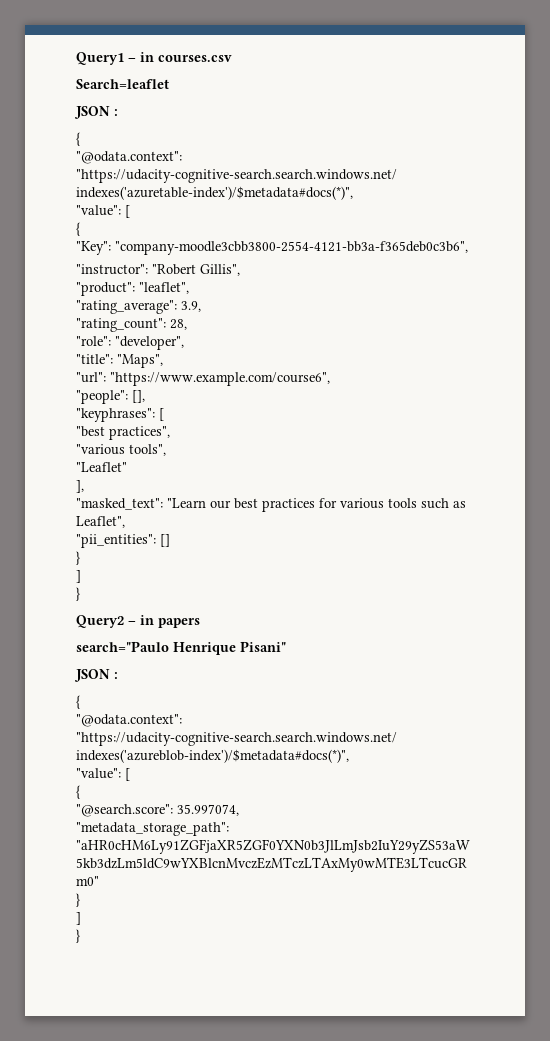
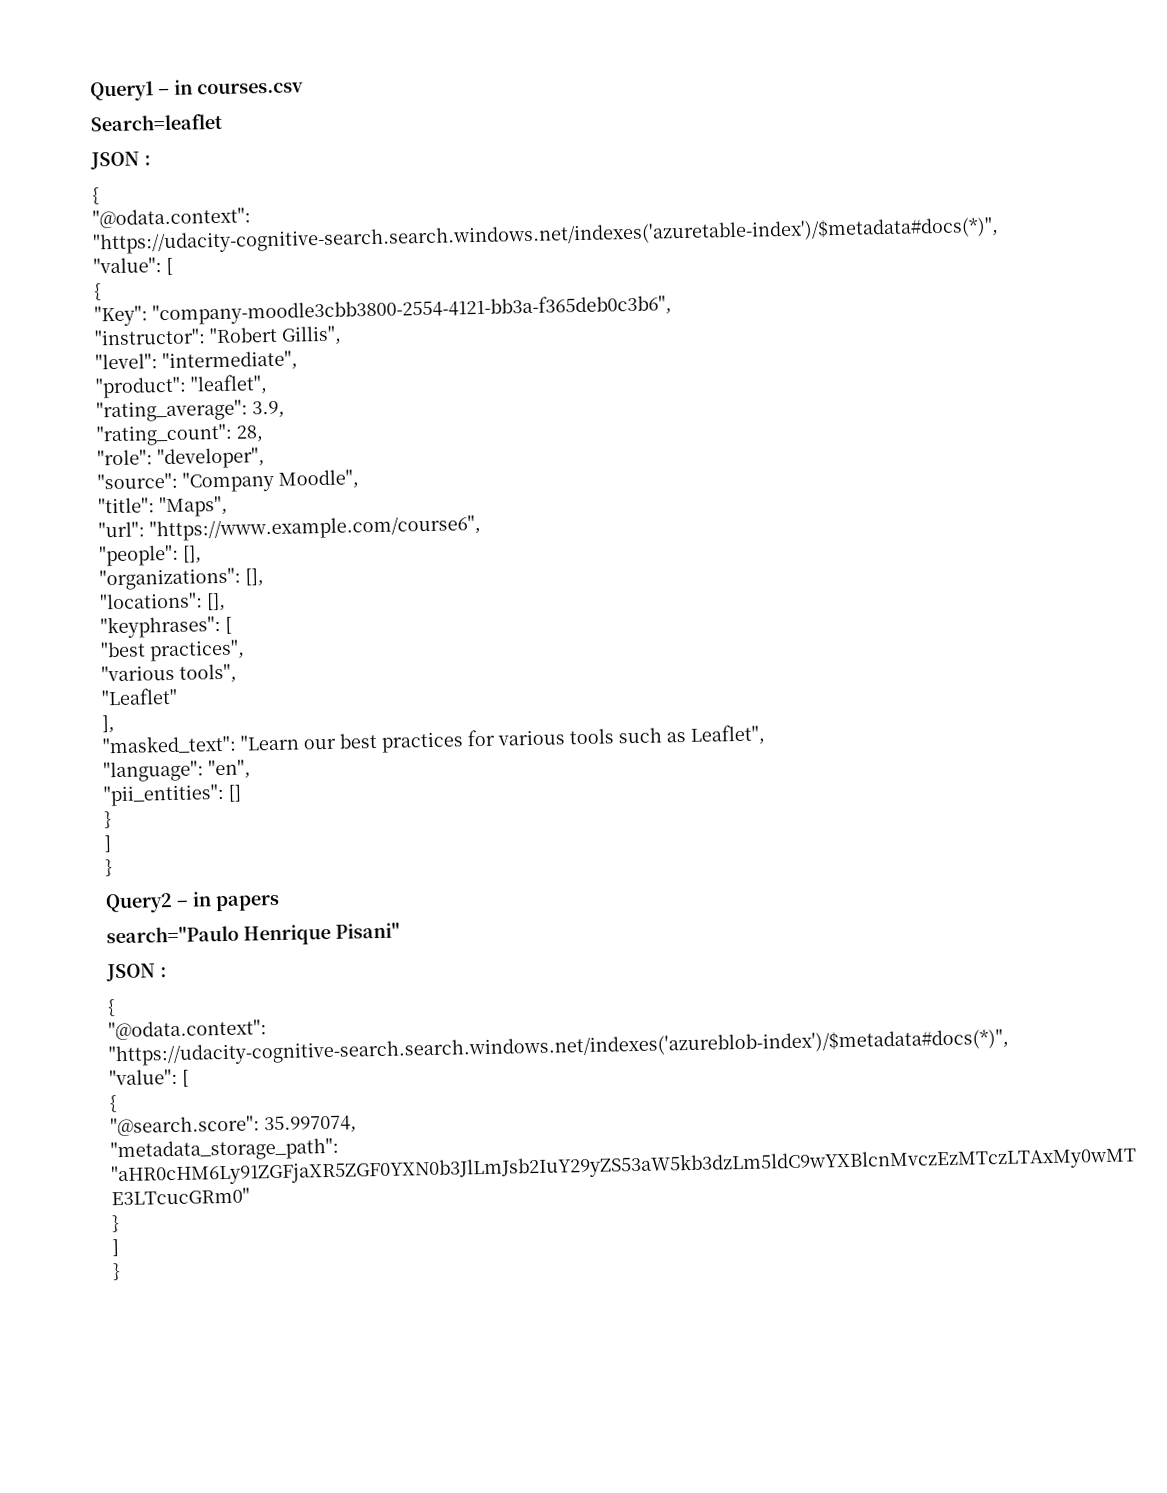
+ "level": "intermediate",
+ "source": "Company Moodle",
+ "organizations": [],
+ "locations": [],
+ "language": "en",

